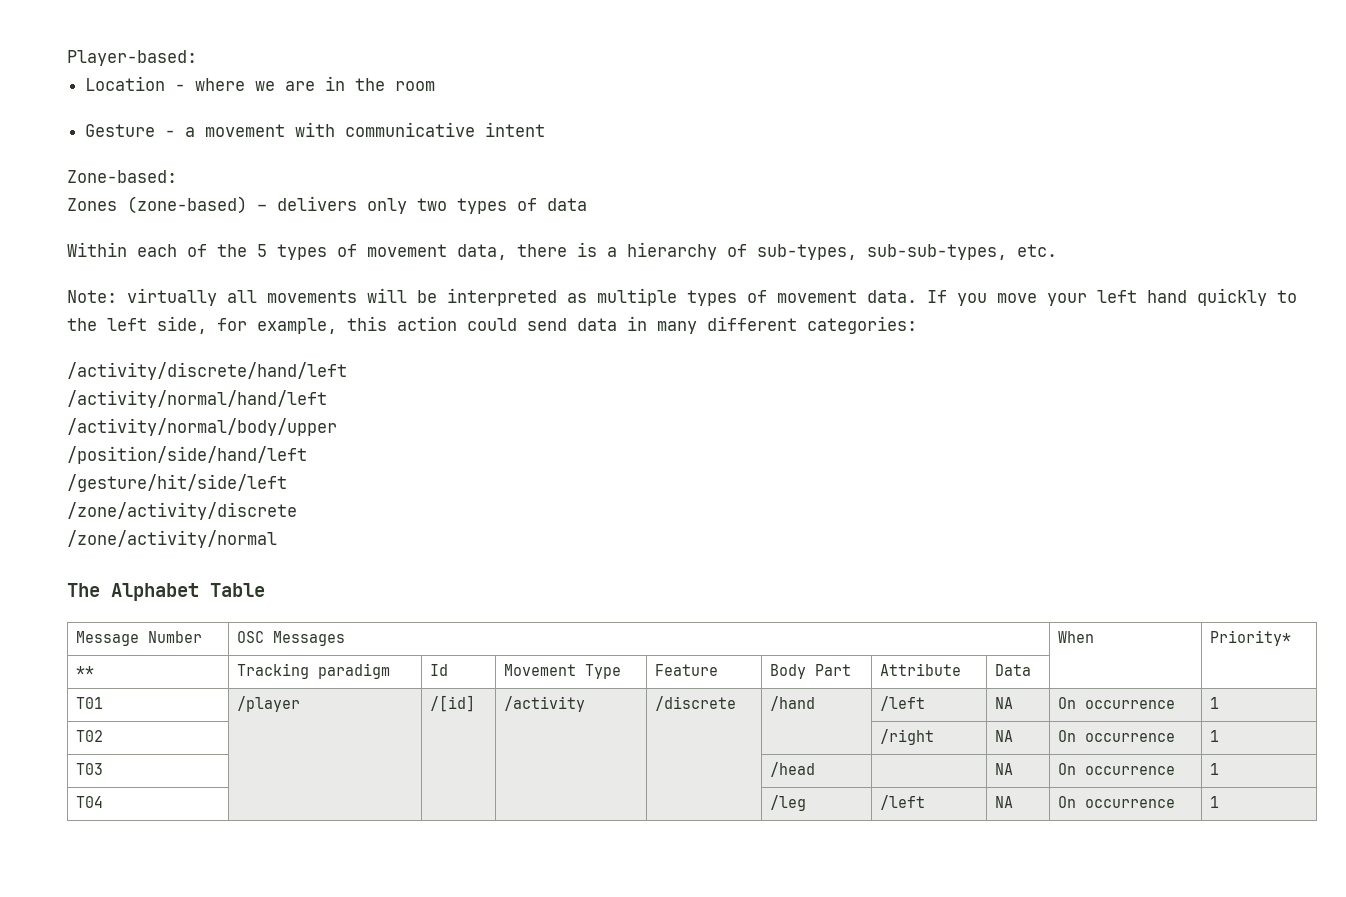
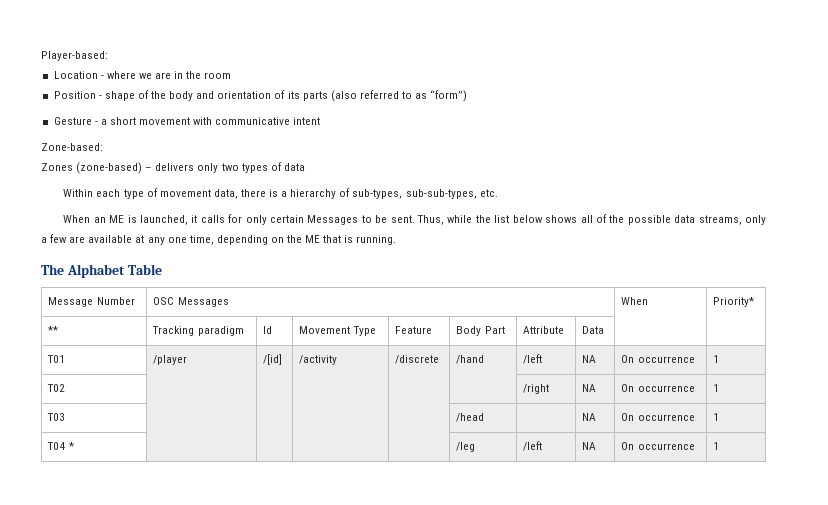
+ Position - shape of the body and orientation of its parts (also referred to as “form”)
- Gesture - a movement with communicative intent
+ Gesture - a short movement with communicative intent
- Within each of the 5 types of movement data, there is a hierarchy of sub-types, sub-sub-types, etc.
+ Within each type of movement data, there is a hierarchy of sub-types, sub-sub-types, etc.
- Note: virtually all movements will be interpreted as multiple types of movement data. If you move your left hand quickly to the left side, for example, this action could send data in many different categories:
- /activity/discrete/hand/left
- /activity/normal/hand/left
- /activity/normal/body/upper
- /position/side/hand/left
- /gesture/hit/side/left
- /zone/activity/discrete
- /zone/activity/normal
+ When an ME is launched, it calls for only certain Messages to be sent. Thus, while the list below shows all of the possible data streams, only a few are available at any one time, depending on the ME that is running.
- T04 | | | | | /leg | /left | NA | On occurrence | 1
+ T04 * | | | | | /leg | /left | NA | On occurrence | 1

